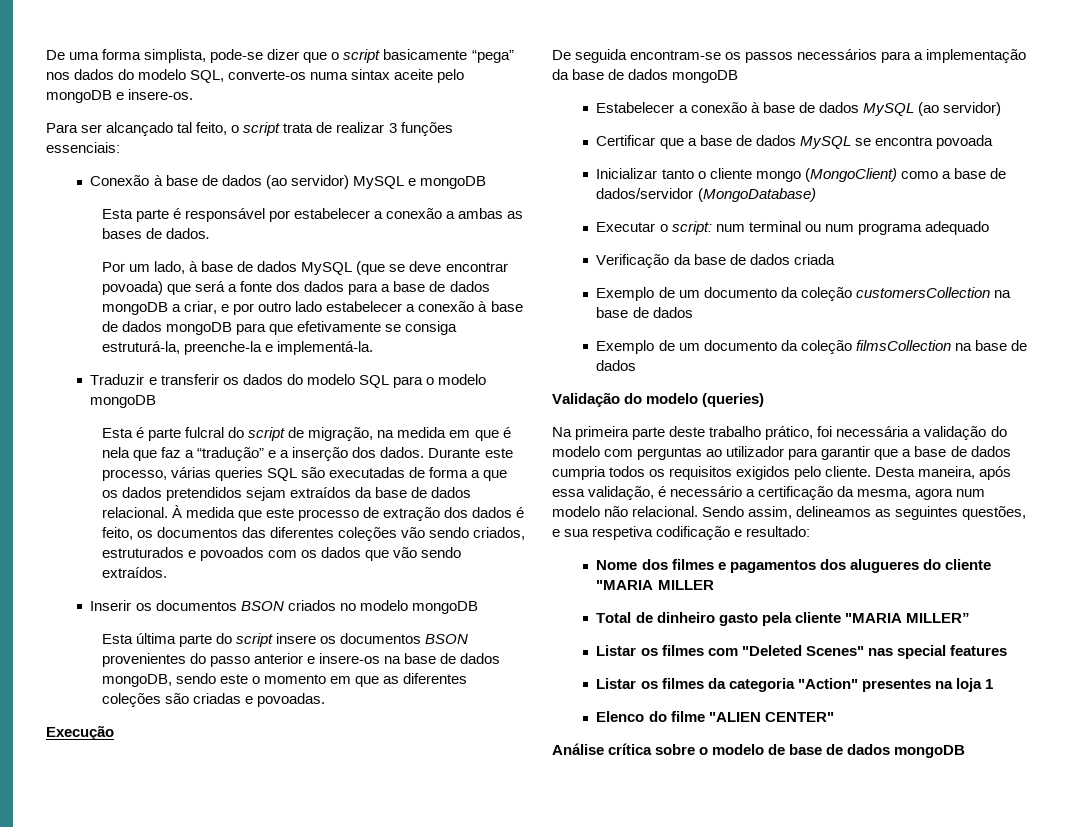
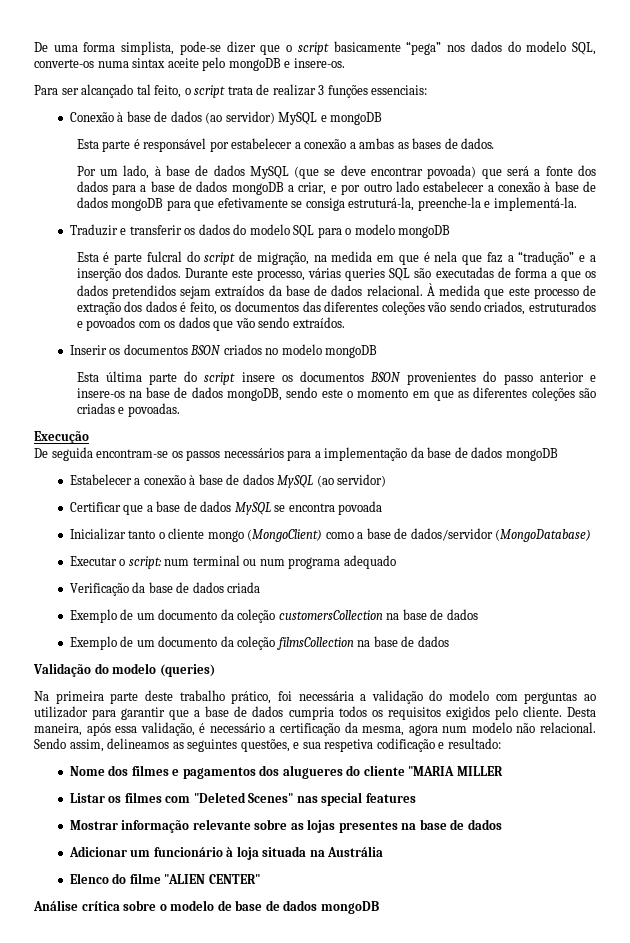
- Total de dinheiro gasto pela cliente "MARIA MILLER”
- Listar os filmes da categoria "Action" presentes na loja 1
+ Mostrar informação relevante sobre as lojas presentes na base de dados
+ Adicionar um funcionário à loja situada na Austrália

